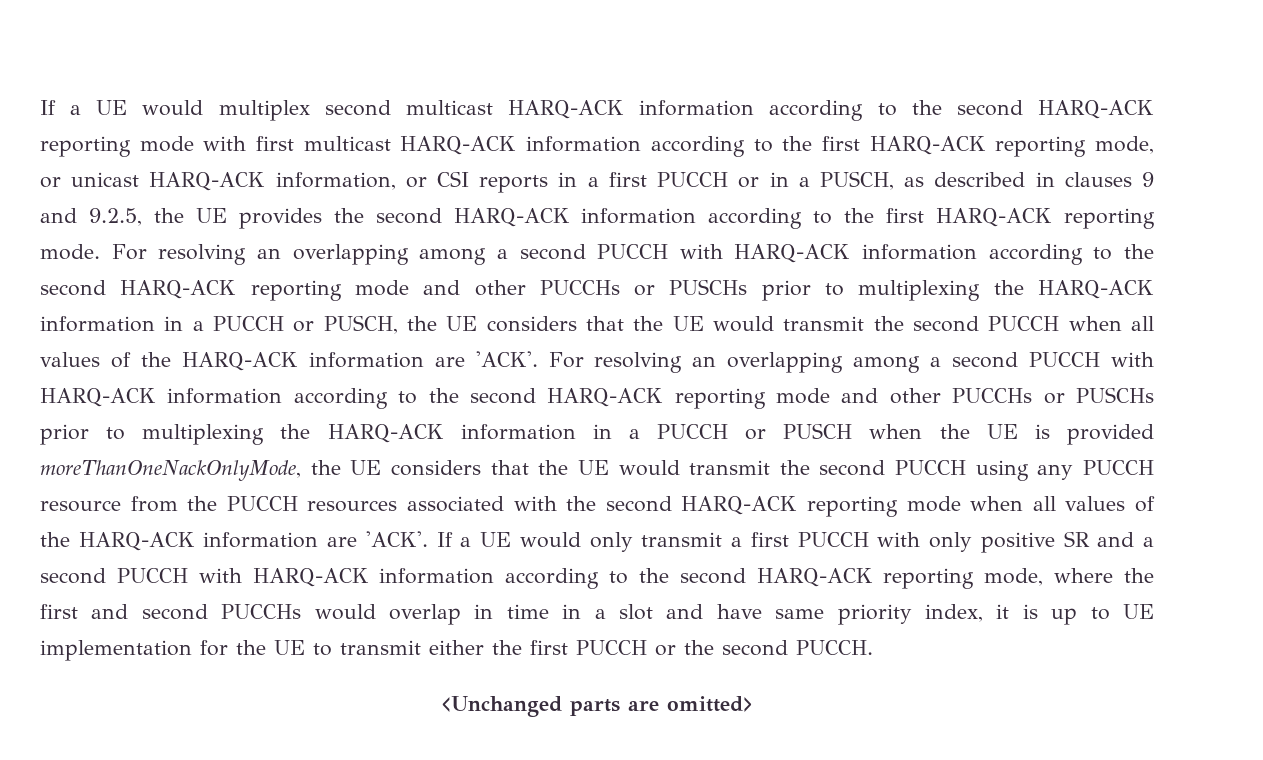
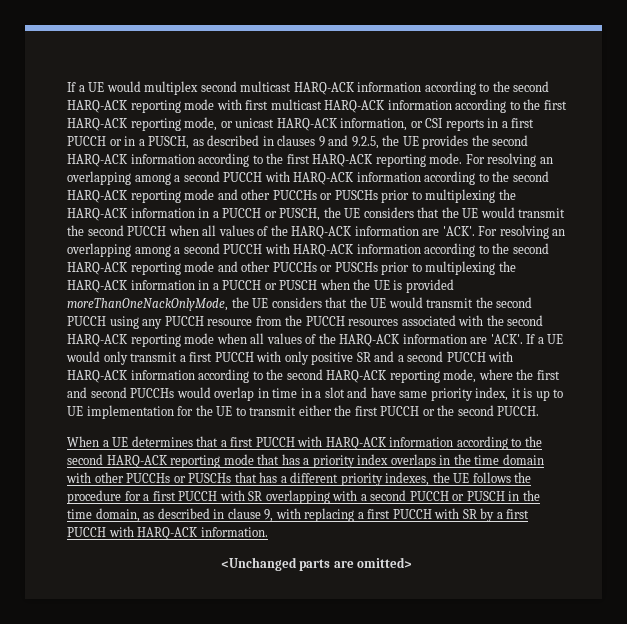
+ When a UE determines that a first PUCCH with HARQ-ACK information according to the second HARQ-ACK reporting mode that has a priority index overlaps in the time domain with other PUCCHs or PUSCHs that has a different priority indexes, the UE follows the procedure for a first PUCCH with SR overlapping with a second PUCCH or PUSCH in the time domain, as described in clause 9, with replacing a first PUCCH with SR by a first PUCCH with HARQ-ACK information.

